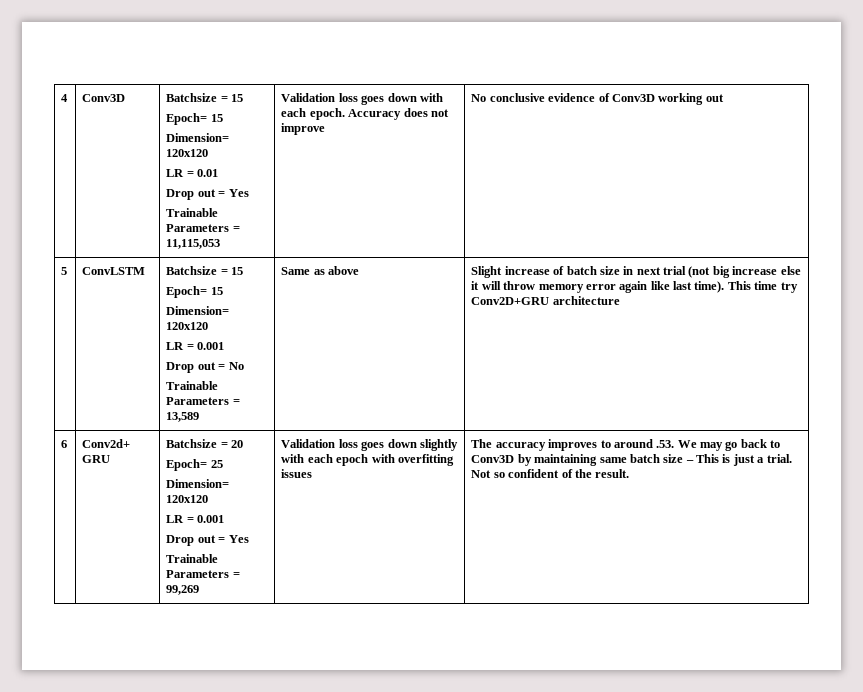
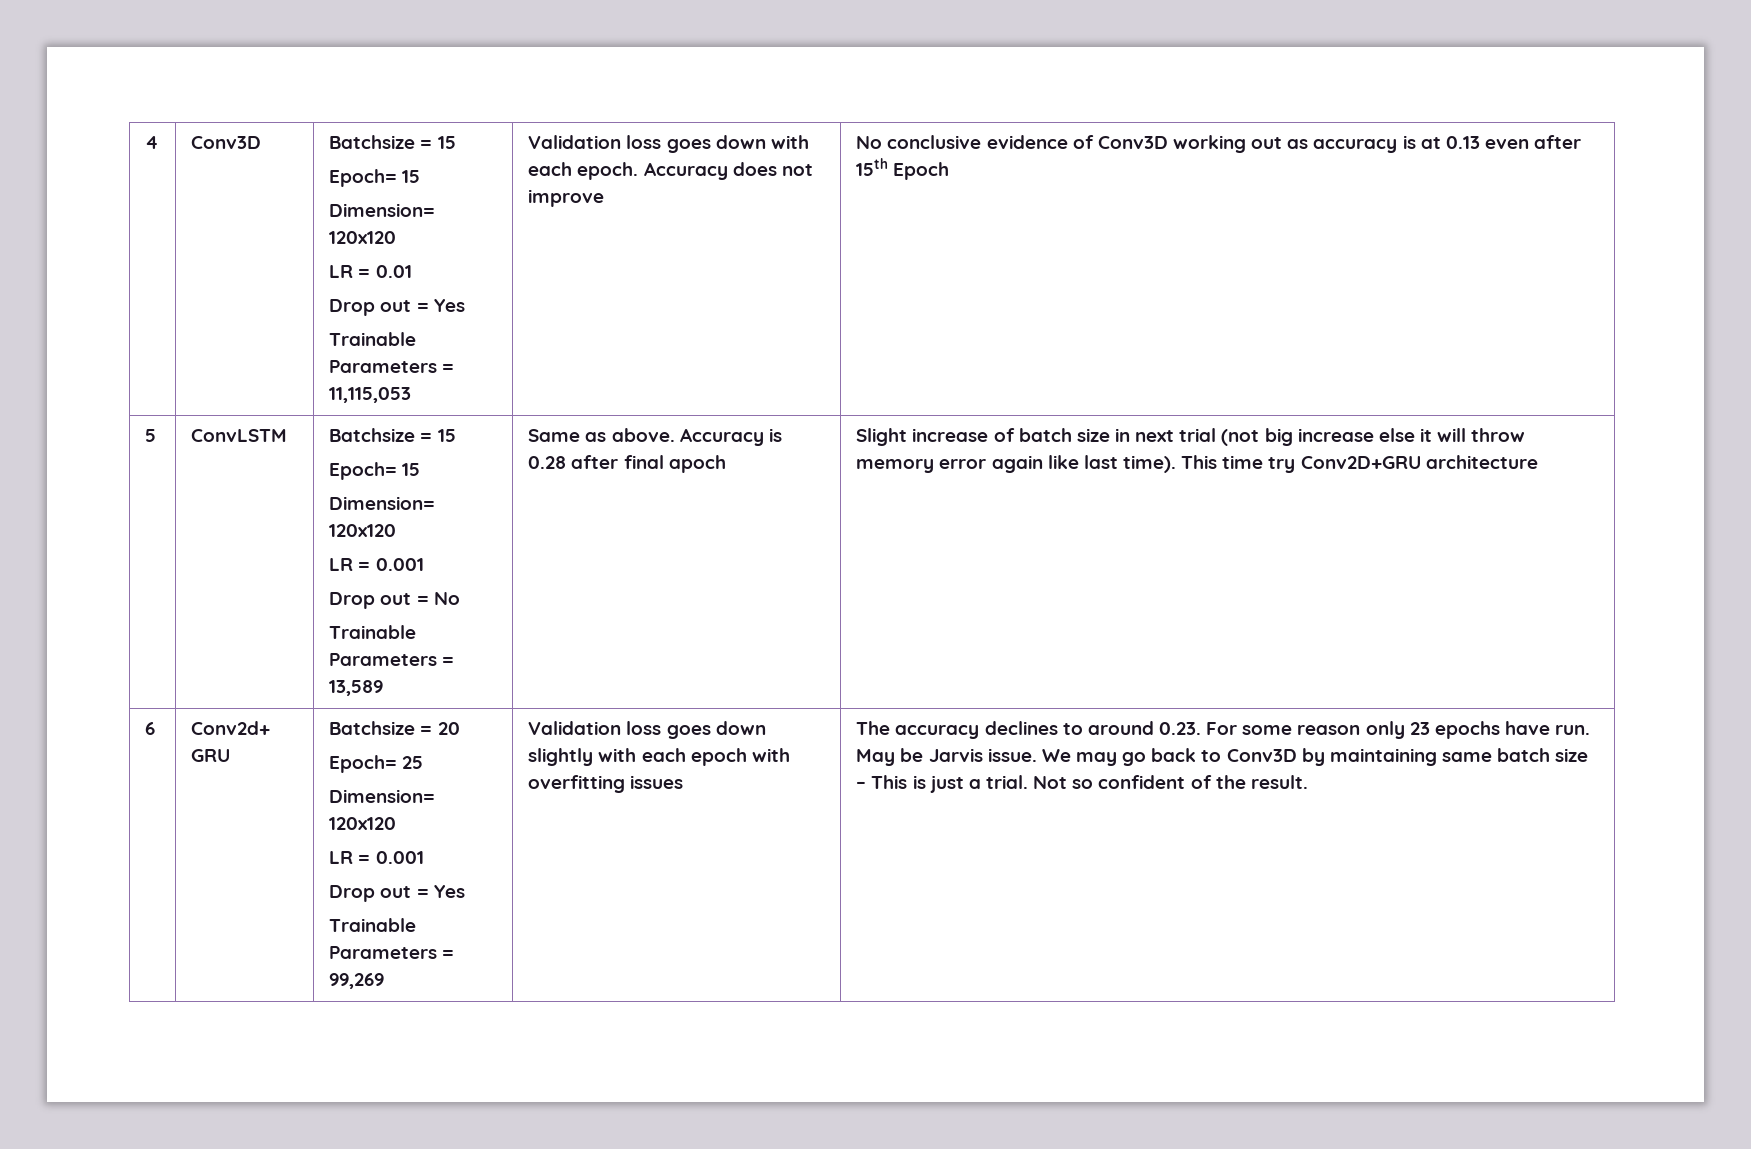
- No conclusive evidence of Conv3D working out
+ No conclusive evidence of Conv3D working out as accuracy is at 0.13 even after 15th Epoch
- Same as above
+ Same as above. Accuracy is 0.28 after final apoch
- The accuracy improves to around .53. We may go back to Conv3D by maintaining same batch size – This is just a trial.
+ The accuracy declines to around 0.23. For some reason only 23 epochs have run. May be Jarvis issue. We may go back to Conv3D by maintaining same batch size – This is just a trial.

